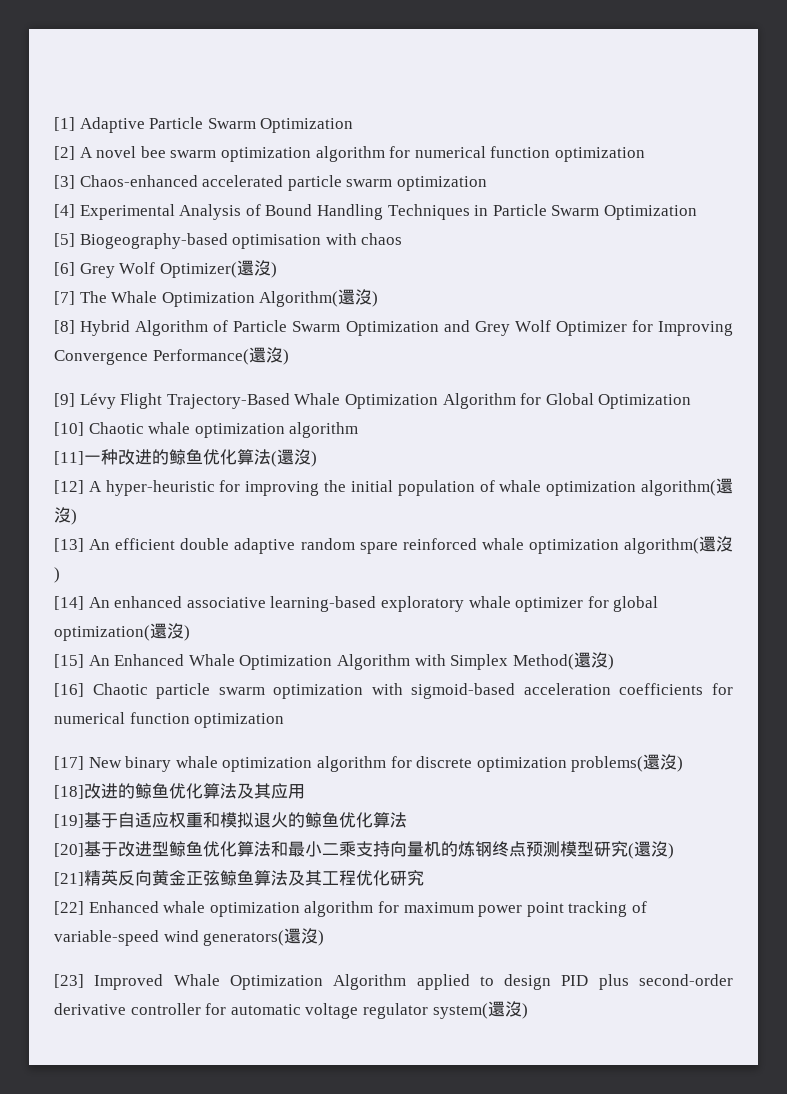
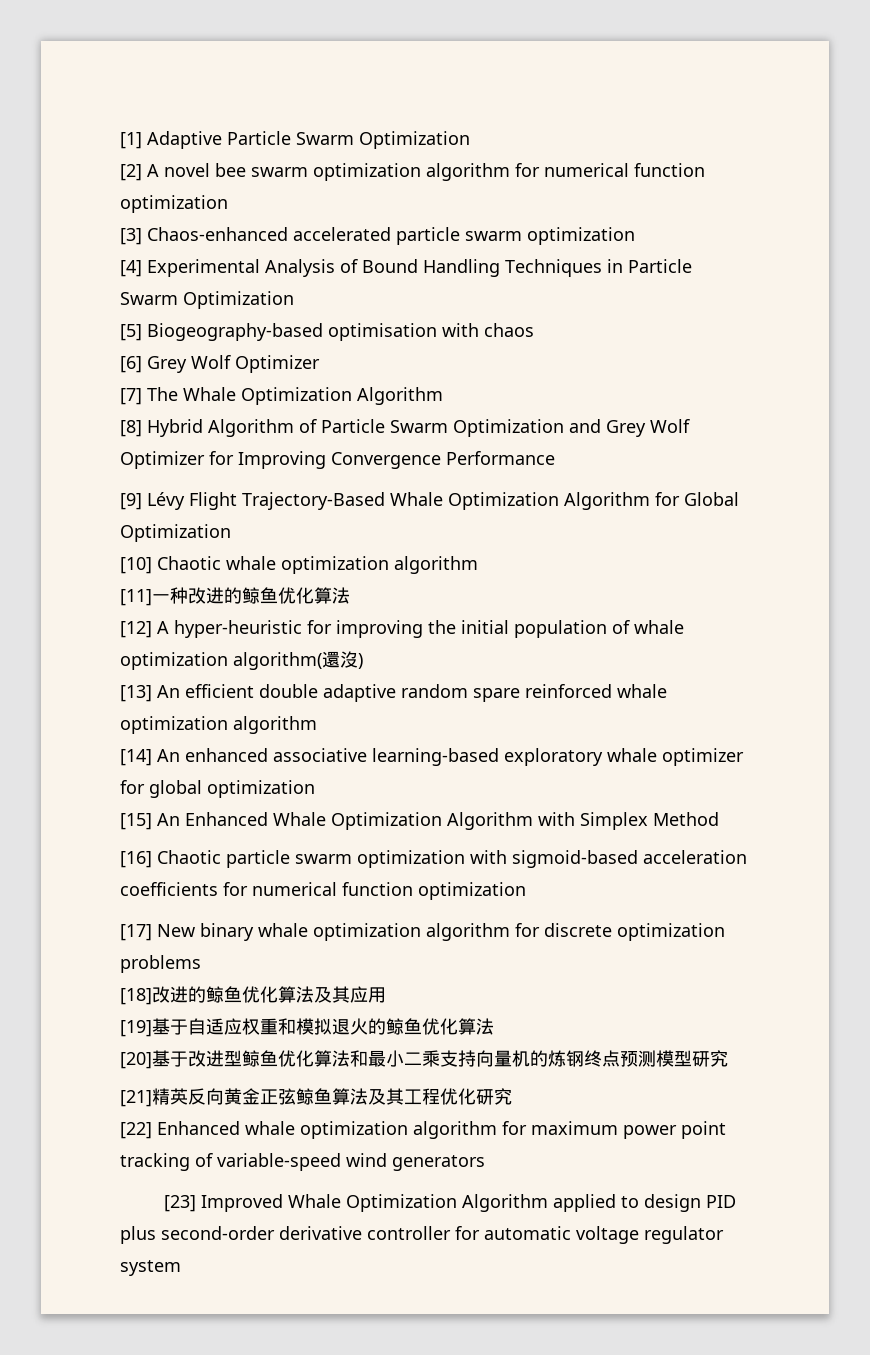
- [6] Grey Wolf Optimizer(還沒)
+ [6] Grey Wolf Optimizer
- [7] The Whale Optimization Algorithm(還沒)
+ [7] The Whale Optimization Algorithm
- [8] Hybrid Algorithm of Particle Swarm Optimization and Grey Wolf Optimizer for Improving Convergence Performance(還沒)
+ [8] Hybrid Algorithm of Particle Swarm Optimization and Grey Wolf Optimizer for Improving Convergence Performance
- [11]一种改进的鲸鱼优化算法(還沒)
+ [11]一种改进的鲸鱼优化算法
- [13] An efficient double adaptive random spare reinforced whale optimization algorithm(還沒)
+ [13] An efficient double adaptive random spare reinforced whale optimization algorithm
- [14] An enhanced associative learning-based exploratory whale optimizer for global optimization(還沒)
+ [14] An enhanced associative learning-based exploratory whale optimizer for global optimization
- [15] An Enhanced Whale Optimization Algorithm with Simplex Method(還沒)
+ [15] An Enhanced Whale Optimization Algorithm with Simplex Method
- [17] New binary whale optimization algorithm for discrete optimization problems(還沒)
+ [17] New binary whale optimization algorithm for discrete optimization problems
- [20]基于改进型鲸鱼优化算法和最小二乘支持向量机的炼钢终点预测模型研究(還沒)
+ [20]基于改进型鲸鱼优化算法和最小二乘支持向量机的炼钢终点预测模型研究
- [22] Enhanced whale optimization algorithm for maximum power point tracking of variable-speed wind generators(還沒)
+ [22] Enhanced whale optimization algorithm for maximum power point tracking of variable-speed wind generators
- [23] Improved Whale Optimization Algorithm applied to design PID plus second-order derivative controller for automatic voltage regulator system(還沒)
+ [23] Improved Whale Optimization Algorithm applied to design PID plus second-order derivative controller for automatic voltage regulator system

